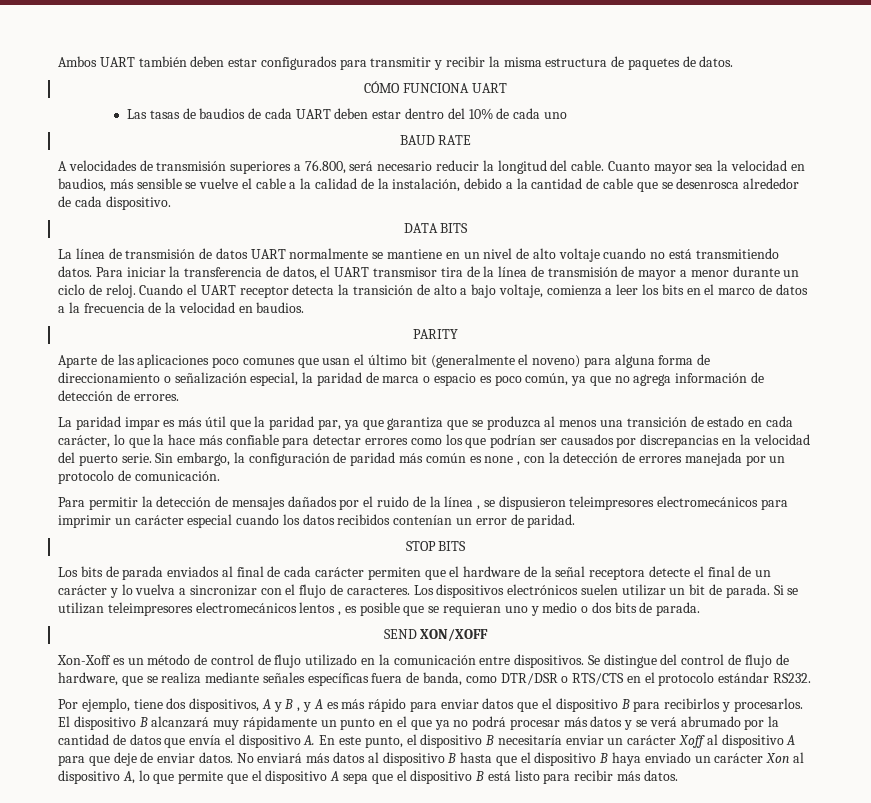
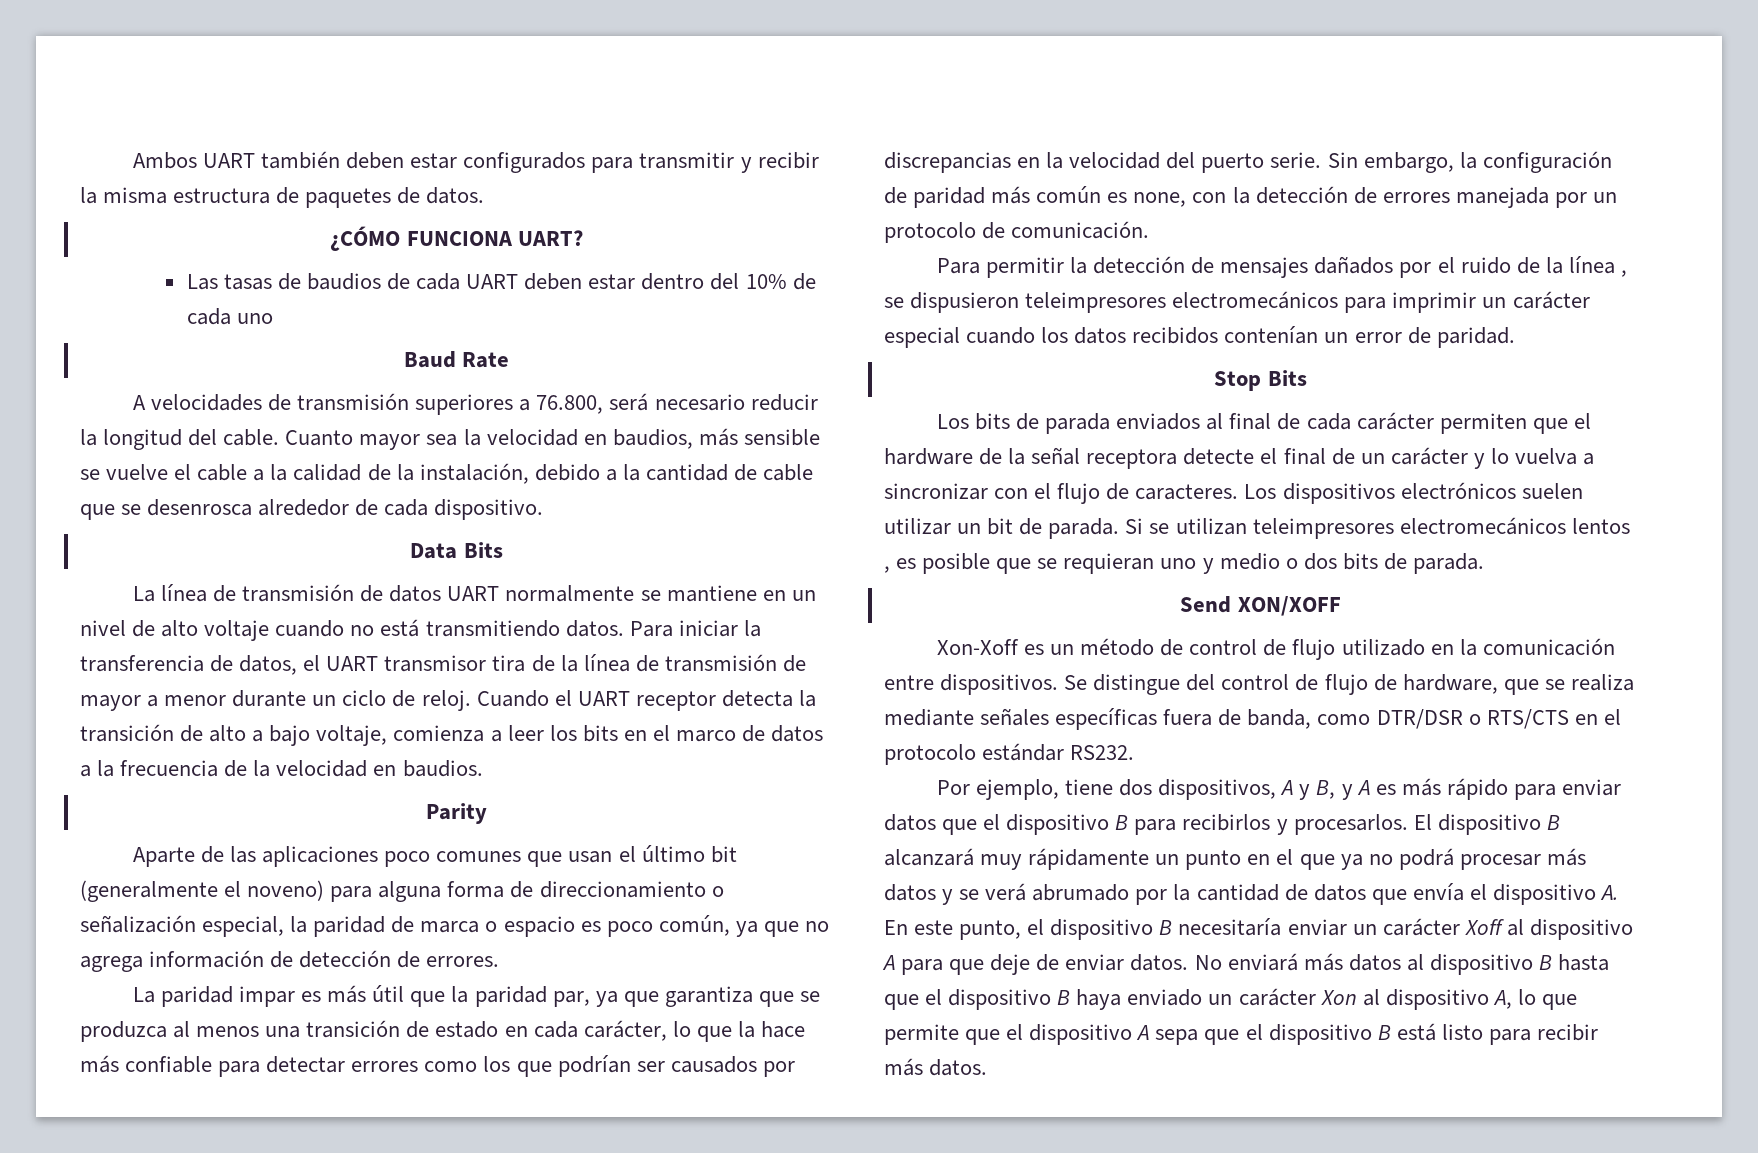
- CÓMO FUNCIONA UART
+ ¿CÓMO FUNCIONA UART?
- BAUD RATE
+ Baud Rate
- DATA BITS
+ Data Bits
- PARITY
+ Parity
- Sin embargo, la configuración de paridad más común es none , con la detección de errores manejada por un protocolo de comunicación.
+ Sin embargo, la configuración de paridad más común es none, con la detección de errores manejada por un protocolo de comunicación.
- STOP BITS
+ Stop Bits
- SEND XON/XOFF
+ Send XON/XOFF
- Por ejemplo, tiene dos dispositivos, A y B , y A es más rápido para enviar datos que el dispositivo B para recibirlos y procesarlos.
+ Por ejemplo, tiene dos dispositivos, A y B, y A es más rápido para enviar datos que el dispositivo B para recibirlos y procesarlos.

